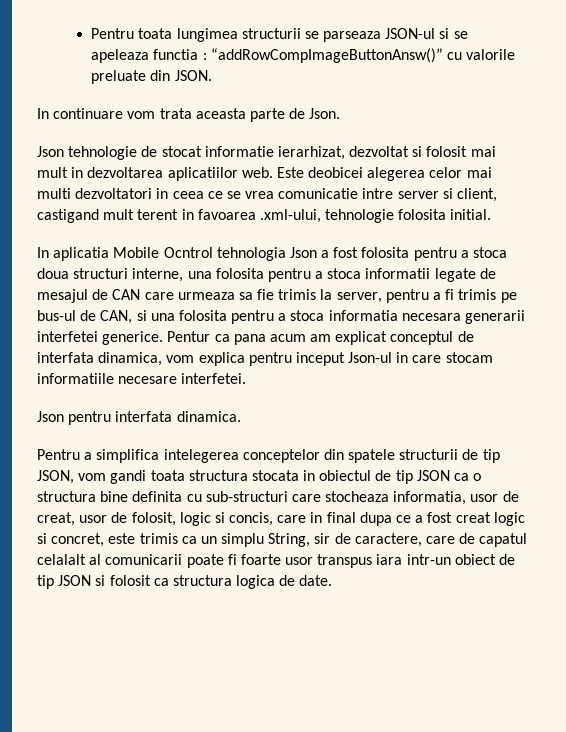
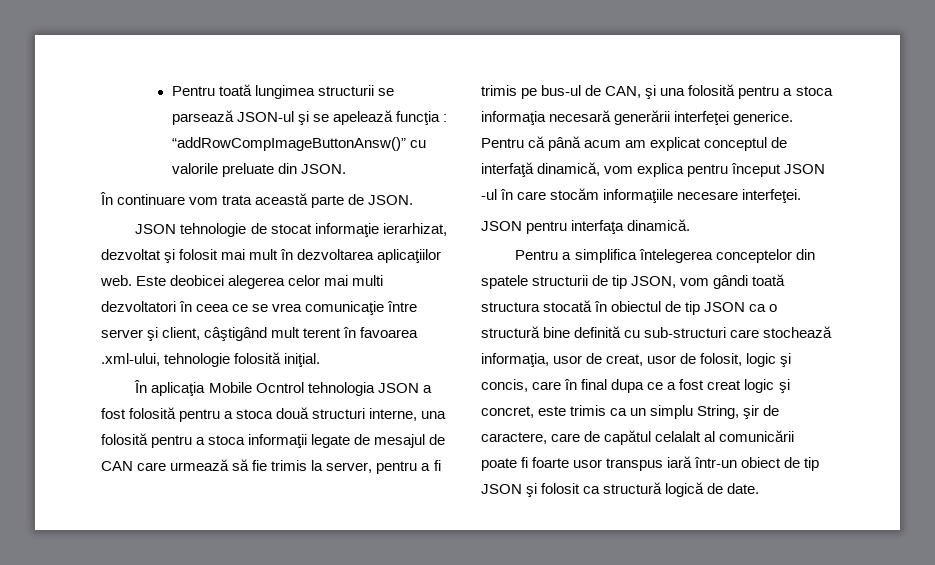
- Pentru toata lungimea structurii se parseaza JSON-ul si se apeleaza functia : “addRowCompImageButtonAnsw()” cu valorile preluate din JSON.
+ Pentru toată lungimea structurii se parsează JSON-ul şi se apelează funcţia : “addRowCompImageButtonAnsw()” cu valorile preluate din JSON.
- In continuare vom trata aceasta parte de Json.
- Json tehnologie de stocat informatie ierarhizat, dezvoltat si folosit mai mult in dezvoltarea aplicatiilor web.
+ În continuare vom trata această parte de JSON.
+ JSON tehnologie de stocat informaţie ierarhizat, dezvoltat şi folosit mai mult în dezvoltarea aplicaţiilor web.
- Este deobicei alegerea celor mai multi dezvoltatori in ceea ce se vrea comunicatie intre server si client, castigand mult terent in favoarea .xml-ului, tehnologie folosita initial.
- In aplicatia Mobile Ocntrol tehnologia Json a fost folosita pentru a stoca doua structuri interne, una folosita pentru a stoca informatii legate de mesajul de CAN care urmeaza sa fie trimis la server, pentru a fi trimis pe bus-ul de CAN, si una folosita pentru a stoca informatia necesara generarii interfetei generice. Pentur ca pana acum am explicat conceptul de interfata dinamica, vom explica pentru inceput Json-ul in care stocam informatiile necesare interfetei.
- Json pentru interfata dinamica.
+ Este deobicei alegerea celor mai multi dezvoltatori în ceea ce se vrea comunicaţie între server şi client, câştigând mult terent în favoarea .xml-ului, tehnologie folosită iniţial.
+ În aplicaţia Mobile Ocntrol tehnologia JSON a fost folosită pentru a stoca două structuri interne, una folosită pentru a stoca informaţii legate de mesajul de CAN care urmează să fie trimis la server, pentru a fi trimis pe bus-ul de CAN, şi una folosită pentru a stoca informaţia necesară generării interfeţei generice. Pentru că până acum am explicat conceptul de interfaţă dinamică, vom explica pentru început JSON -ul în care stocăm informaţiile necesare interfeţei.
+ JSON pentru interfaţa dinamică.
- Pentru a simplifica intelegerea conceptelor din spatele structurii de tip JSON, vom gandi toata structura stocata in obiectul de tip JSON ca o structura bine definita cu sub-structuri care stocheaza informatia, usor de creat, usor de folosit, logic si concis, care in final dupa ce a fost creat logic si concret, este trimis ca un simplu String, sir de caractere, care de capatul celalalt al comunicarii poate fi foarte usor transpus iara intr-un obiect de tip JSON si folosit ca structura logica de date.
+ Pentru a simplifica întelegerea conceptelor din spatele structurii de tip JSON, vom gândi toată structura stocată în obiectul de tip JSON ca o structură bine definită cu sub-structuri care stochează informaţia, usor de creat, usor de folosit, logic şi concis, care în final dupa ce a fost creat logic şi concret, este trimis ca un simplu String, şir de caractere, care de capătul celalalt al comunicării poate fi foarte usor transpus iară într-un obiect de tip JSON şi folosit ca structură logică de date.

